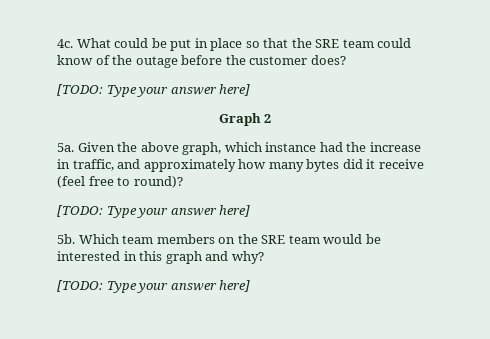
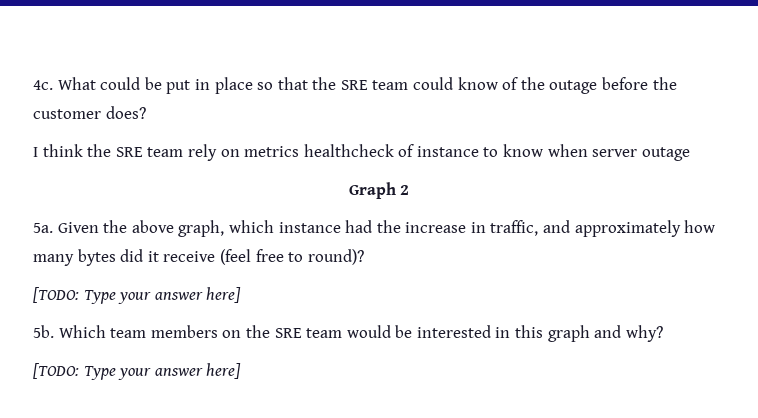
  What could be put in place so that the SRE team could know of the outage before the customer does?
- [TODO: Type your answer here]
+ I think the SRE team rely on metrics healthcheck of instance to know when server outage

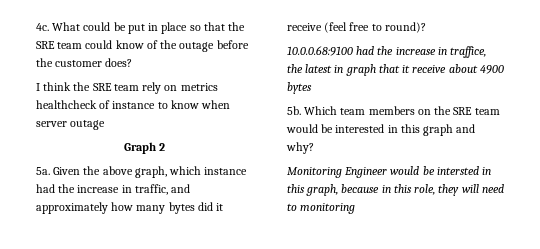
  Given the above graph, which instance had the increase in traffic, and approximately how many bytes did it receive (feel free to round)?
- [TODO: Type your answer here]
+ 10.0.0.68:9100 had the increase in traffice, the latest in graph that it receive about 4900 bytes
  Which team members on the SRE team would be interested in this graph and why?
- [TODO: Type your answer here]
+ Monitoring Engineer would be intersted in this graph, because in this role, they will need to monitoring

